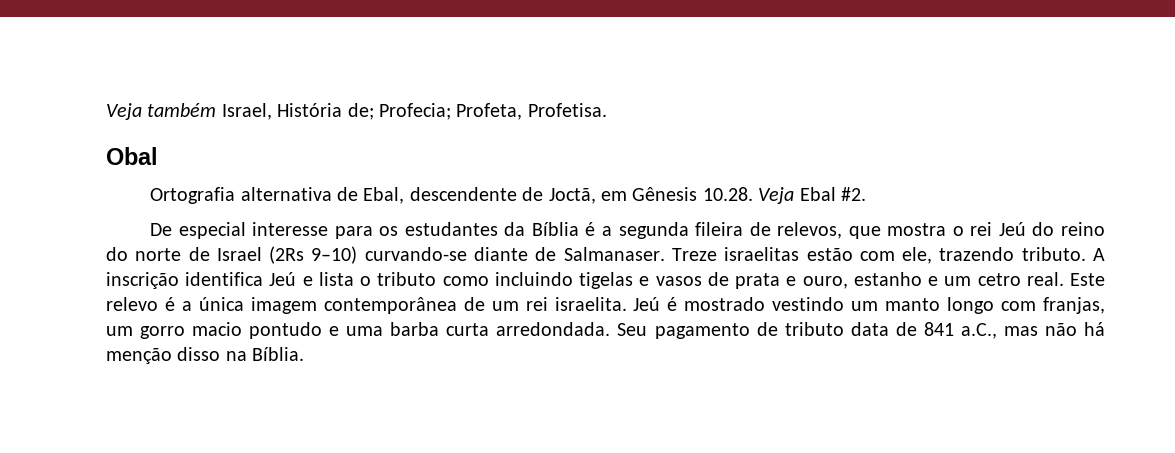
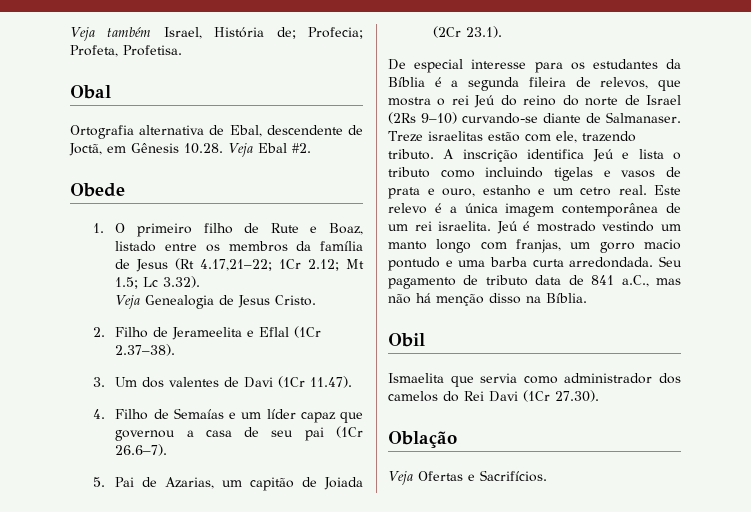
+ Obede
+ 1. O primeiro filho de Rute e Boaz, listado entre os membros da família de Jesus (Rt 4.17,21–22; 1Cr 2.12; Mt 1.5; Lc 3.32).
+ Veja Genealogia de Jesus Cristo.
+ 2. Filho de Jerameelita e Eflal (1Cr 2.37–38).
+ 3. Um dos valentes de Davi (1Cr 11.47).
+ 4. Filho de Semaías e um líder capaz que governou a casa de seu pai (1Cr 26.6–7).
+ 5. Pai de Azarias, um capitão de Joiada (2Cr 23.1).
+ Obil
+ Ismaelita que servia como administrador dos camelos do Rei Davi (1Cr 27.30).
+ Oblação
+ Veja Ofertas e Sacrifícios.

